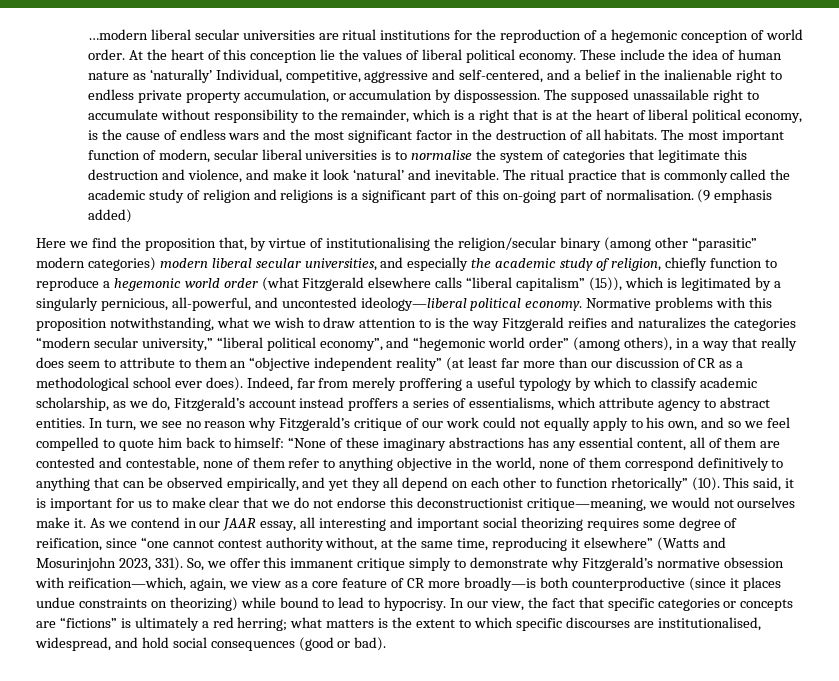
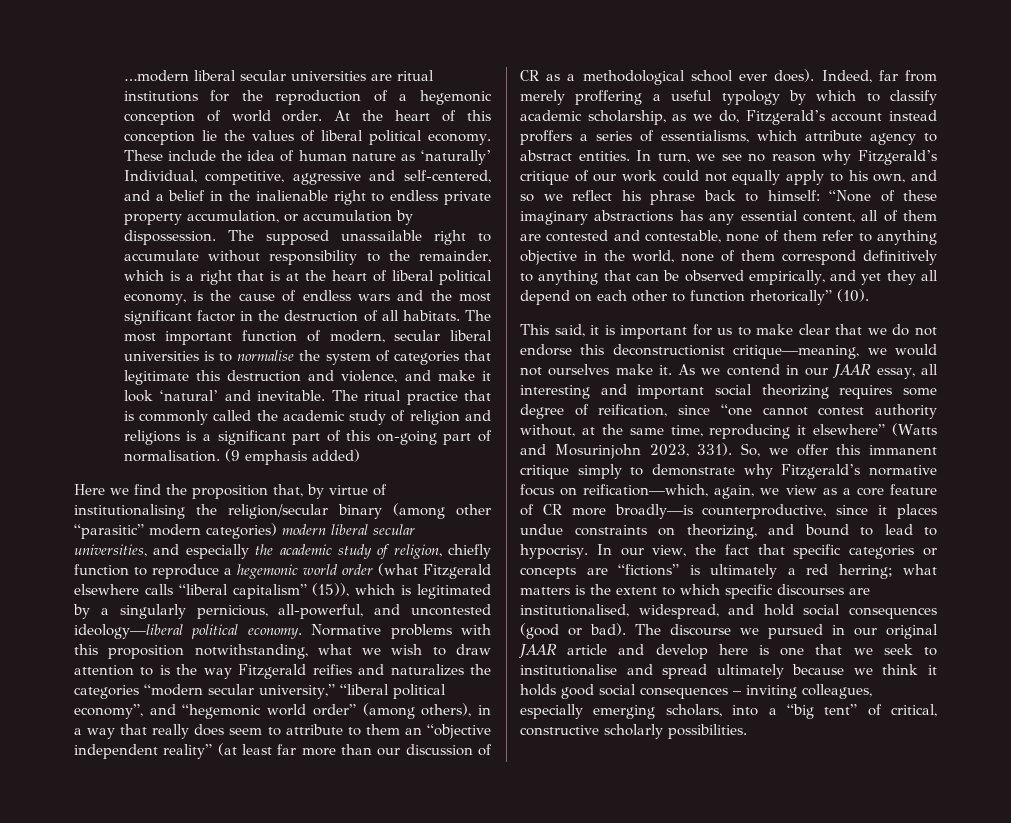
- In turn, we see no reason why Fitzgerald’s critique of our work could not equally apply to his own, and so we feel compelled to quote him back to himself:
+ In turn, we see no reason why Fitzgerald’s critique of our work could not equally apply to his own, and so we reflect his phrase back to himself:
- “None of these imaginary abstractions has any essential content, all of them are contested and contestable, none of them refer to anything objective in the world, none of them correspond definitively to anything that can be observed empirically, and yet they all depend on each other to function rhetorically” (10). This said, it is important for us to make clear that we do not endorse this deconstructionist critique—meaning, we would not ourselves make it.
+ “None of these imaginary abstractions has any essential content, all of them are contested and contestable, none of them refer to anything objective in the world, none of them correspond definitively to anything that can be observed empirically, and yet they all depend on each other to function rhetorically” (10).
+ This said, it is important for us to make clear that we do not endorse this deconstructionist critique—meaning, we would not ourselves make it.
- So, we offer this immanent critique simply to demonstrate why Fitzgerald’s normative obsession with reification—which, again, we view as a core feature of CR more broadly—is both counterproductive (since it places undue constraints on theorizing) while bound to lead to hypocrisy.
+ So, we offer this immanent critique simply to demonstrate why Fitzgerald’s normative focus on reification—which, again, we view as a core feature of CR more broadly—is counterproductive, since it places undue constraints on theorizing, and bound to lead to hypocrisy.
+ The discourse we pursued in our original JAAR article and develop here is one that we seek to institutionalise and spread ultimately because we think it holds good social consequences – inviting colleagues, especially emerging scholars, into a “big tent” of critical, constructive scholarly possibilities.

